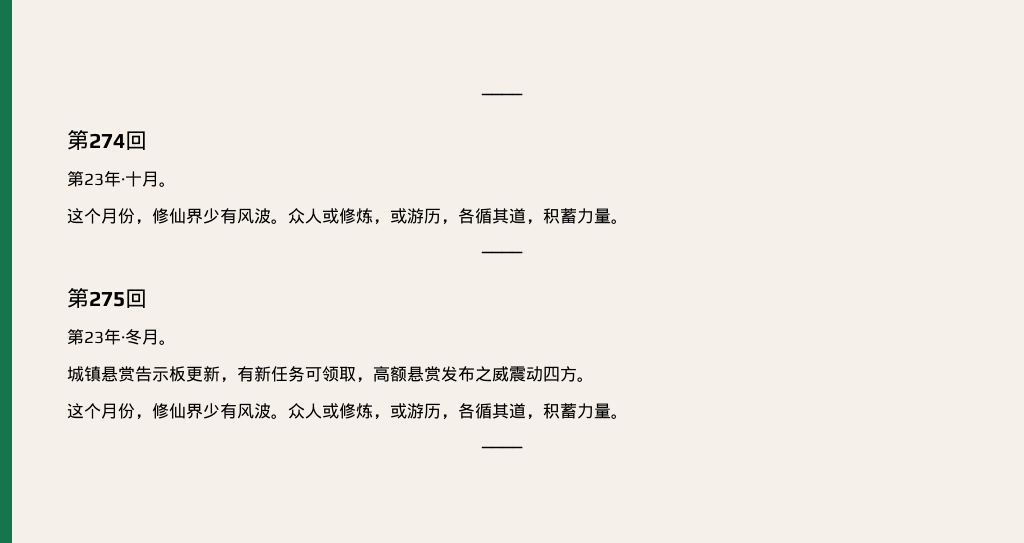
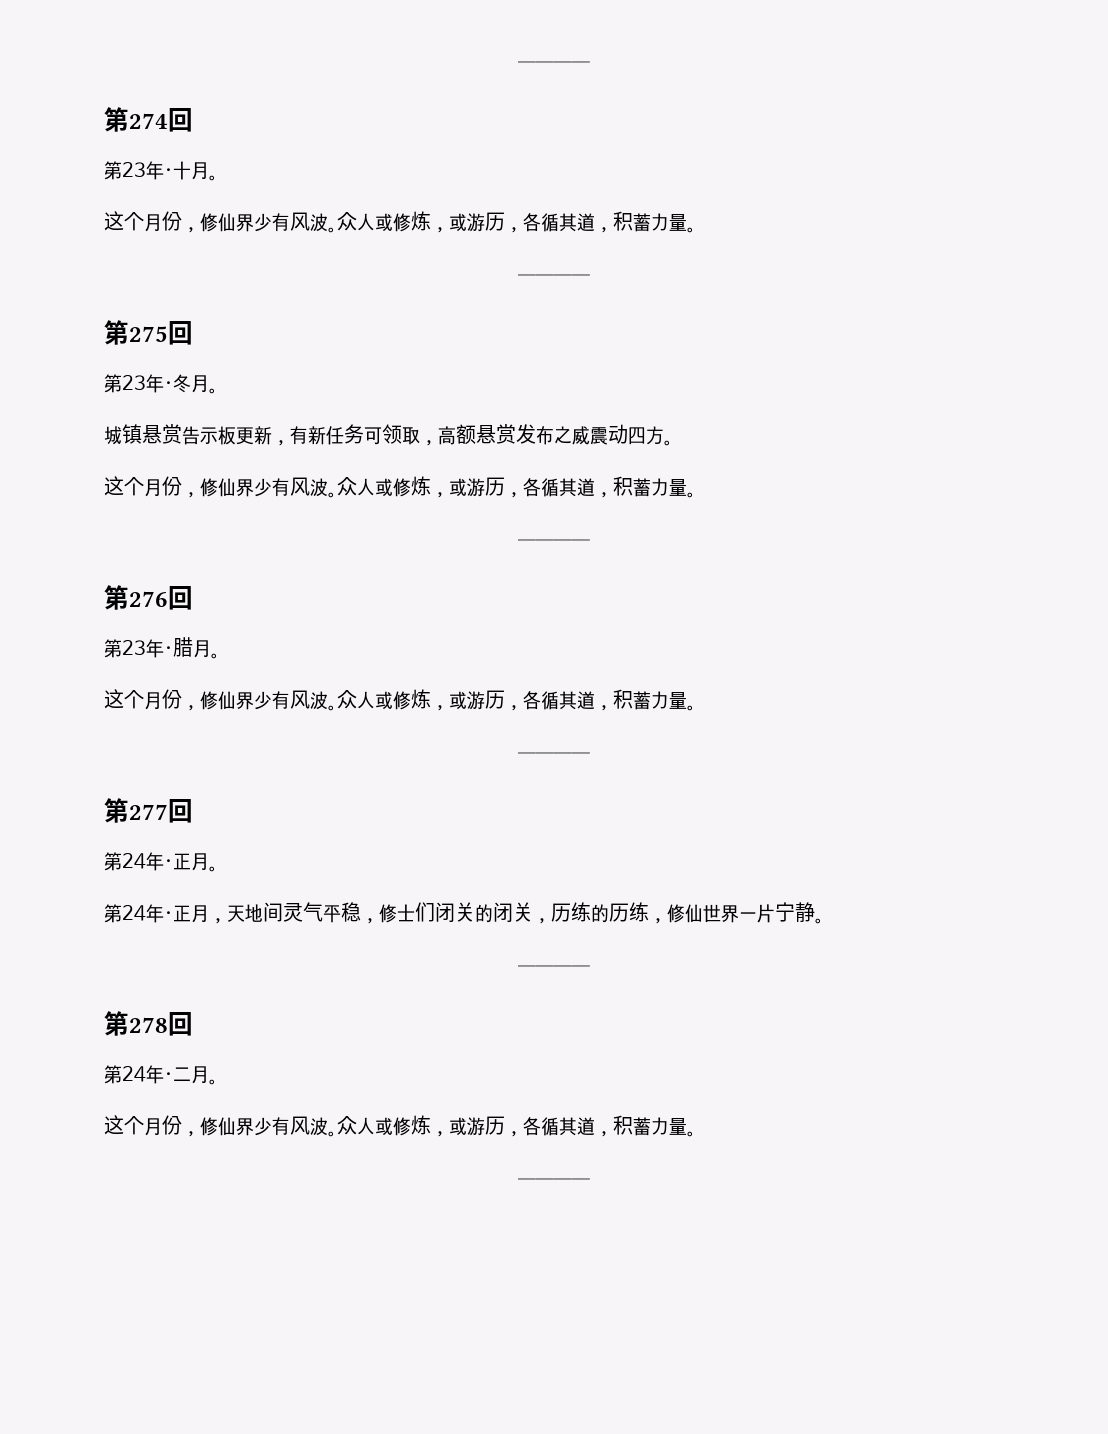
+ 第276回
+ 第23年·腊月。
+ 这个月份，修仙界少有风波。众人或修炼，或游历，各循其道，积蓄力量。
+ ────
+ 第277回
+ 第24年·正月。
+ 第24年·正月，天地间灵气平稳，修士们闭关的闭关，历练的历练，修仙世界一片宁静。
+ ────
+ 第278回
+ 第24年·二月。
+ 这个月份，修仙界少有风波。众人或修炼，或游历，各循其道，积蓄力量。
+ ────

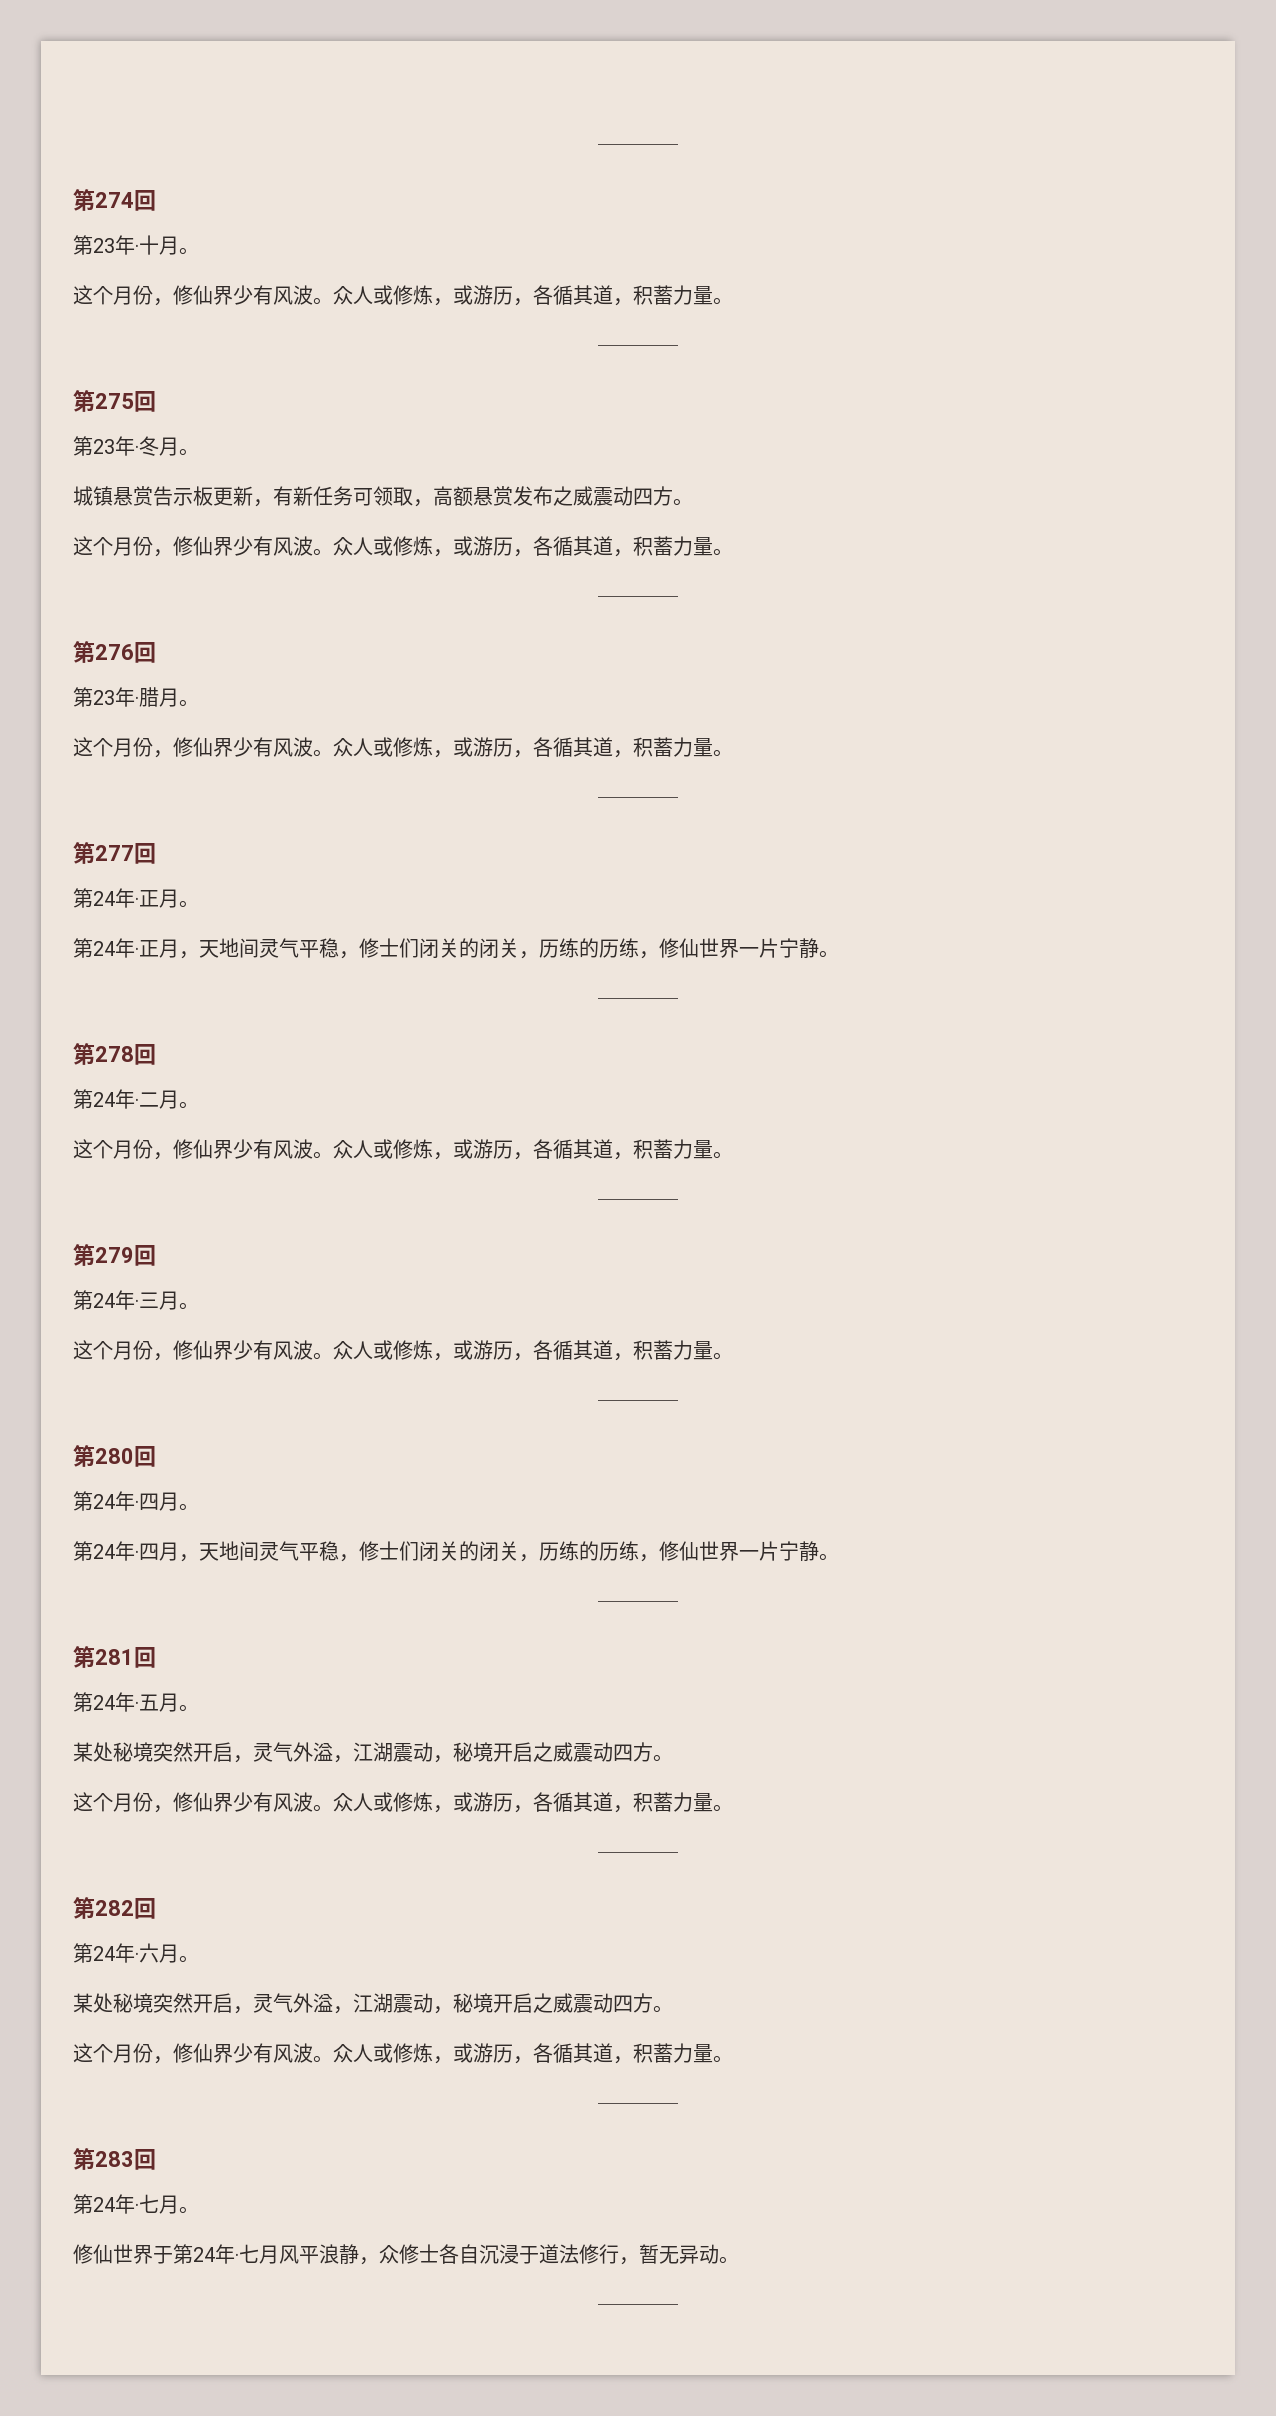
+ 第279回
+ 第24年·三月。
+ 这个月份，修仙界少有风波。众人或修炼，或游历，各循其道，积蓄力量。
+ ────
+ 第280回
+ 第24年·四月。
+ 第24年·四月，天地间灵气平稳，修士们闭关的闭关，历练的历练，修仙世界一片宁静。
+ ────
+ 第281回
+ 第24年·五月。
+ 某处秘境突然开启，灵气外溢，江湖震动，秘境开启之威震动四方。
+ 这个月份，修仙界少有风波。众人或修炼，或游历，各循其道，积蓄力量。
+ ────
+ 第282回
+ 第24年·六月。
+ 某处秘境突然开启，灵气外溢，江湖震动，秘境开启之威震动四方。
+ 这个月份，修仙界少有风波。众人或修炼，或游历，各循其道，积蓄力量。
+ ────
+ 第283回
+ 第24年·七月。
+ 修仙世界于第24年·七月风平浪静，众修士各自沉浸于道法修行，暂无异动。
+ ────

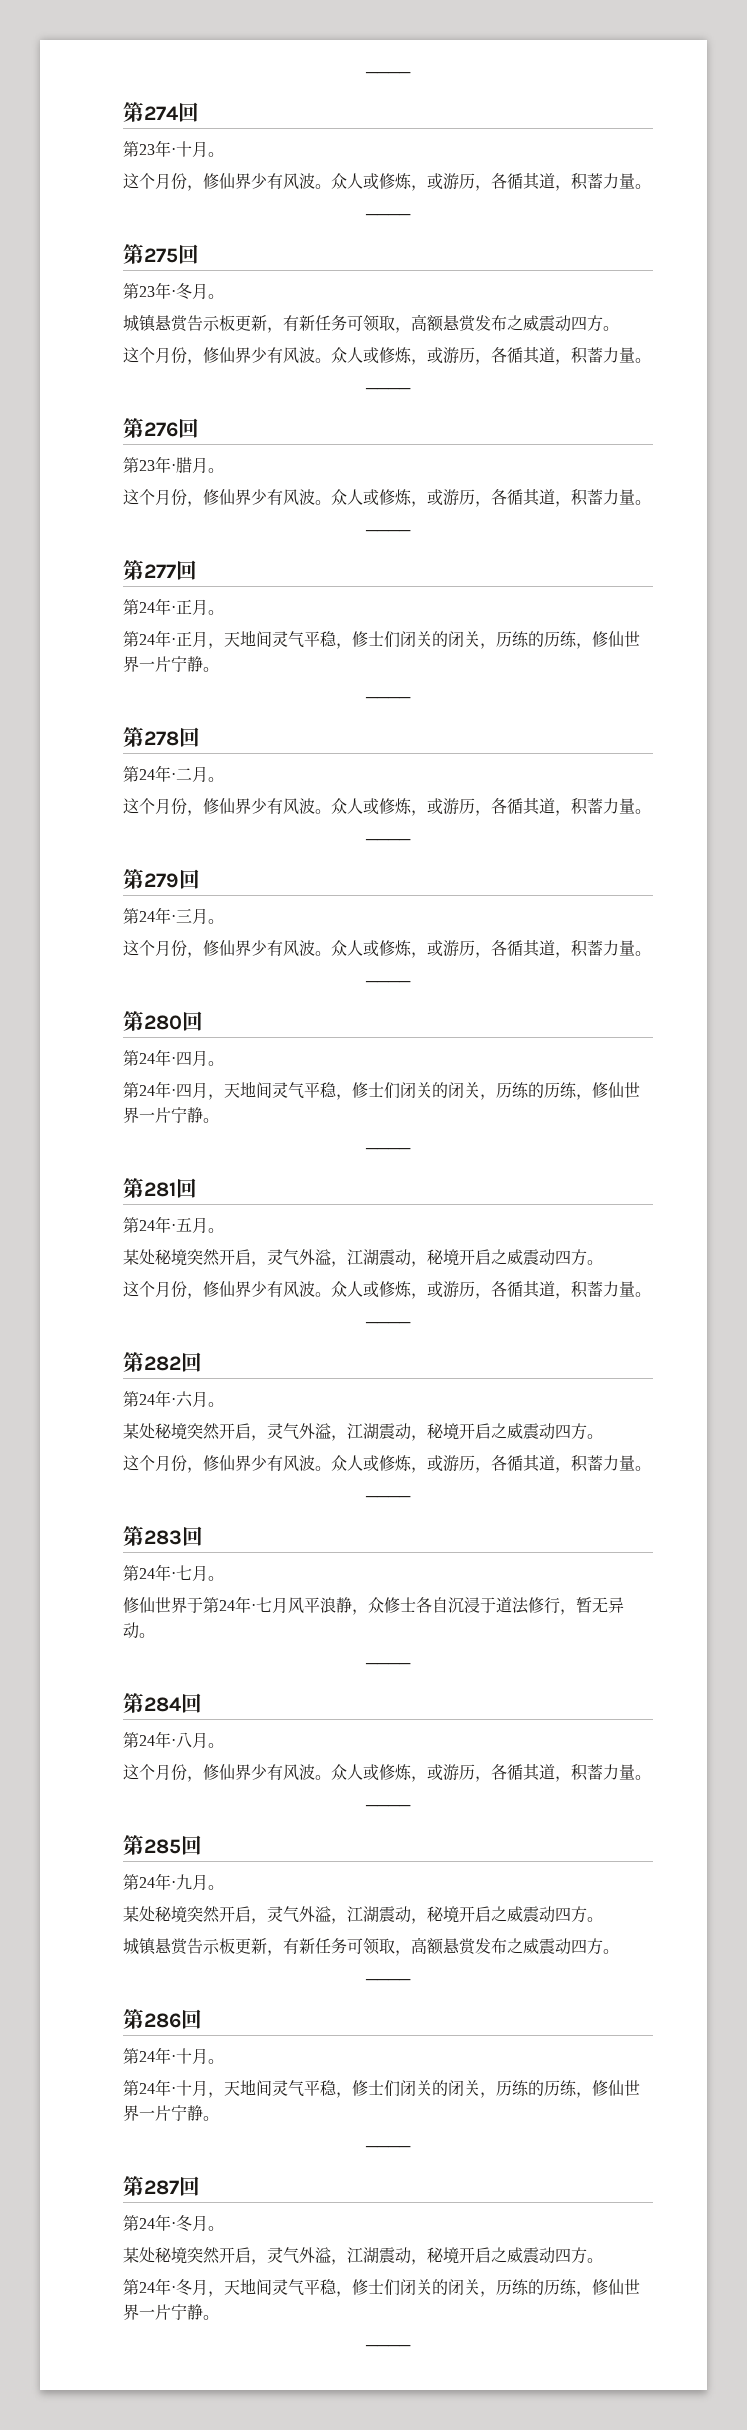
+ 第284回
+ 第24年·八月。
+ 这个月份，修仙界少有风波。众人或修炼，或游历，各循其道，积蓄力量。
+ ────
+ 第285回
+ 第24年·九月。
+ 某处秘境突然开启，灵气外溢，江湖震动，秘境开启之威震动四方。
+ 城镇悬赏告示板更新，有新任务可领取，高额悬赏发布之威震动四方。
+ ────
+ 第286回
+ 第24年·十月。
+ 第24年·十月，天地间灵气平稳，修士们闭关的闭关，历练的历练，修仙世界一片宁静。
+ ────
+ 第287回
+ 第24年·冬月。
+ 某处秘境突然开启，灵气外溢，江湖震动，秘境开启之威震动四方。
+ 第24年·冬月，天地间灵气平稳，修士们闭关的闭关，历练的历练，修仙世界一片宁静。
+ ────

